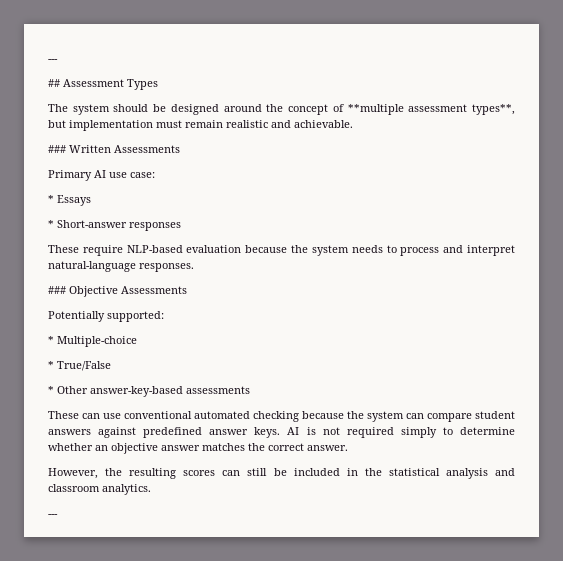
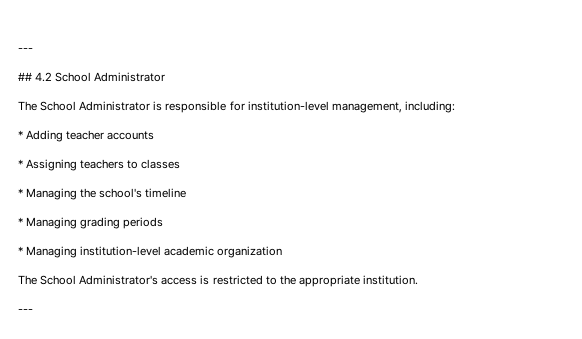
- ## Assessment Types
- The system should be designed around the concept of **multiple assessment types**, but implementation must remain realistic and achievable.
- ### Written Assessments
- Primary AI use case:
- * Essays
- * Short-answer responses
- These require NLP-based evaluation because the system needs to process and interpret natural-language responses.
- ### Objective Assessments
- Potentially supported:
- * Multiple-choice
- * True/False
- * Other answer-key-based assessments
- These can use conventional automated checking because the system can compare student answers against predefined answer keys. AI is not required simply to determine whether an objective answer matches the correct answer.
- However, the resulting scores can still be included in the statistical analysis and classroom analytics.
+ ## 4.2 School Administrator
+ The School Administrator is responsible for institution-level management, including:
+ * Adding teacher accounts
+ * Assigning teachers to classes
+ * Managing the school's timeline
+ * Managing grading periods
+ * Managing institution-level academic organization
+ The School Administrator's access is restricted to the appropriate institution.

